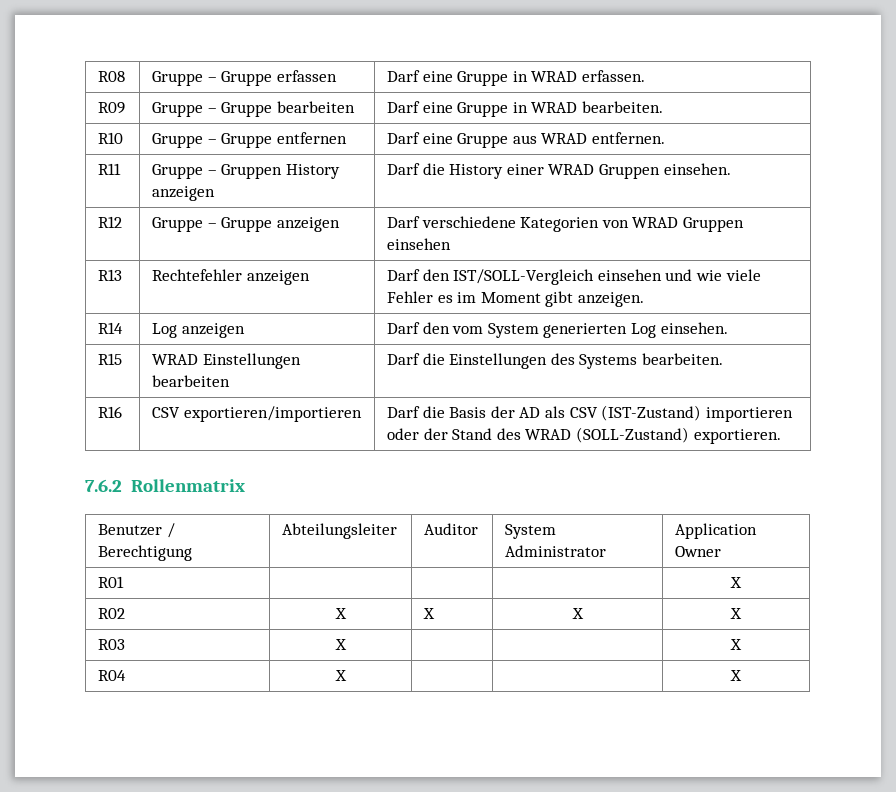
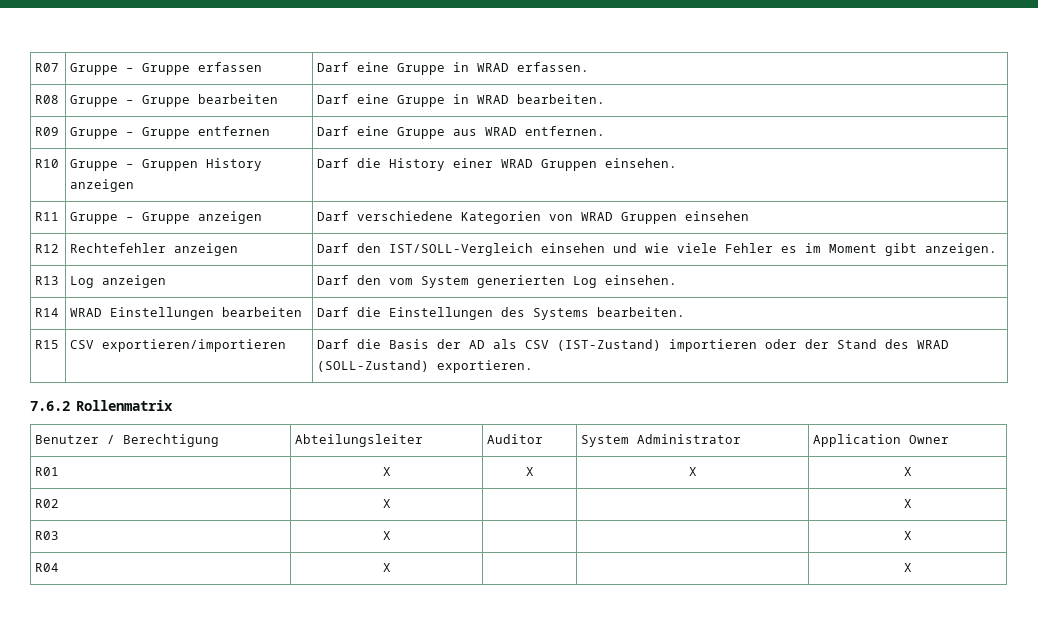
- R08 | Gruppe – Gruppe erfassen | Darf eine Gruppe in WRAD erfassen.
+ R07 | Gruppe – Gruppe erfassen | Darf eine Gruppe in WRAD erfassen.
- R09 | Gruppe – Gruppe bearbeiten | Darf eine Gruppe in WRAD bearbeiten.
+ R08 | Gruppe – Gruppe bearbeiten | Darf eine Gruppe in WRAD bearbeiten.
- R10 | Gruppe – Gruppe entfernen | Darf eine Gruppe aus WRAD entfernen.
+ R09 | Gruppe – Gruppe entfernen | Darf eine Gruppe aus WRAD entfernen.
- R11 | Gruppe – Gruppen History anzeigen | Darf die History einer WRAD Gruppen einsehen.
+ R10 | Gruppe – Gruppen History anzeigen | Darf die History einer WRAD Gruppen einsehen.
- R12 | Gruppe – Gruppe anzeigen | Darf verschiedene Kategorien von WRAD Gruppen einsehen
+ R11 | Gruppe – Gruppe anzeigen | Darf verschiedene Kategorien von WRAD Gruppen einsehen
- R13 | Rechtefehler anzeigen | Darf den IST/SOLL-Vergleich einsehen und wie viele Fehler es im Moment gibt anzeigen.
+ R12 | Rechtefehler anzeigen | Darf den IST/SOLL-Vergleich einsehen und wie viele Fehler es im Moment gibt anzeigen.
- R14 | Log anzeigen | Darf den vom System generierten Log einsehen.
+ R13 | Log anzeigen | Darf den vom System generierten Log einsehen.
- R15 | WRAD Einstellungen bearbeiten | Darf die Einstellungen des Systems bearbeiten.
+ R14 | WRAD Einstellungen bearbeiten | Darf die Einstellungen des Systems bearbeiten.
- R16 | CSV exportieren/importieren | Darf die Basis der AD als CSV (IST-Zustand) importieren oder der Stand des WRAD (SOLL-Zustand) exportieren.
+ R15 | CSV exportieren/importieren | Darf die Basis der AD als CSV (IST-Zustand) importieren oder der Stand des WRAD (SOLL-Zustand) exportieren.
- R01 | | | | X
+ R01 | X | X | X | X
- R02 | X | X | X | X
+ R02 | X | | | X

